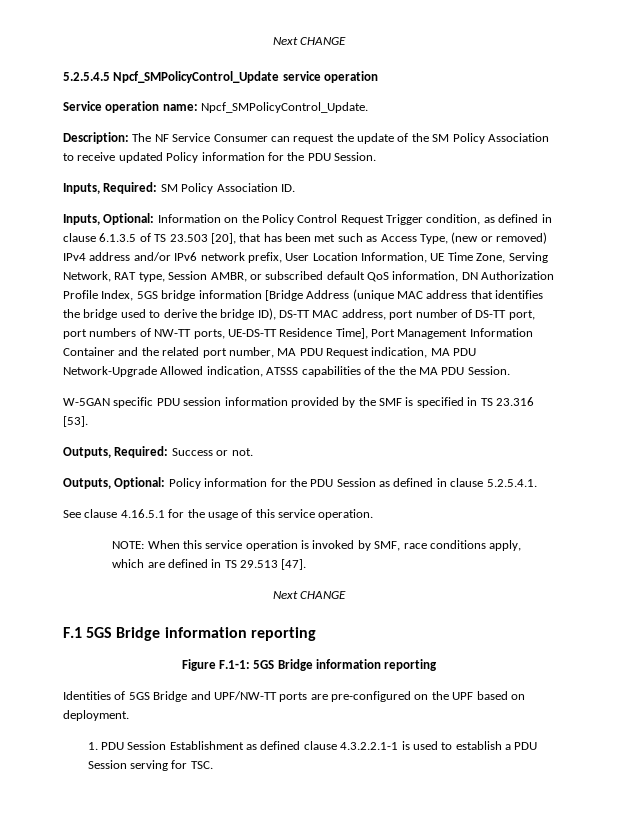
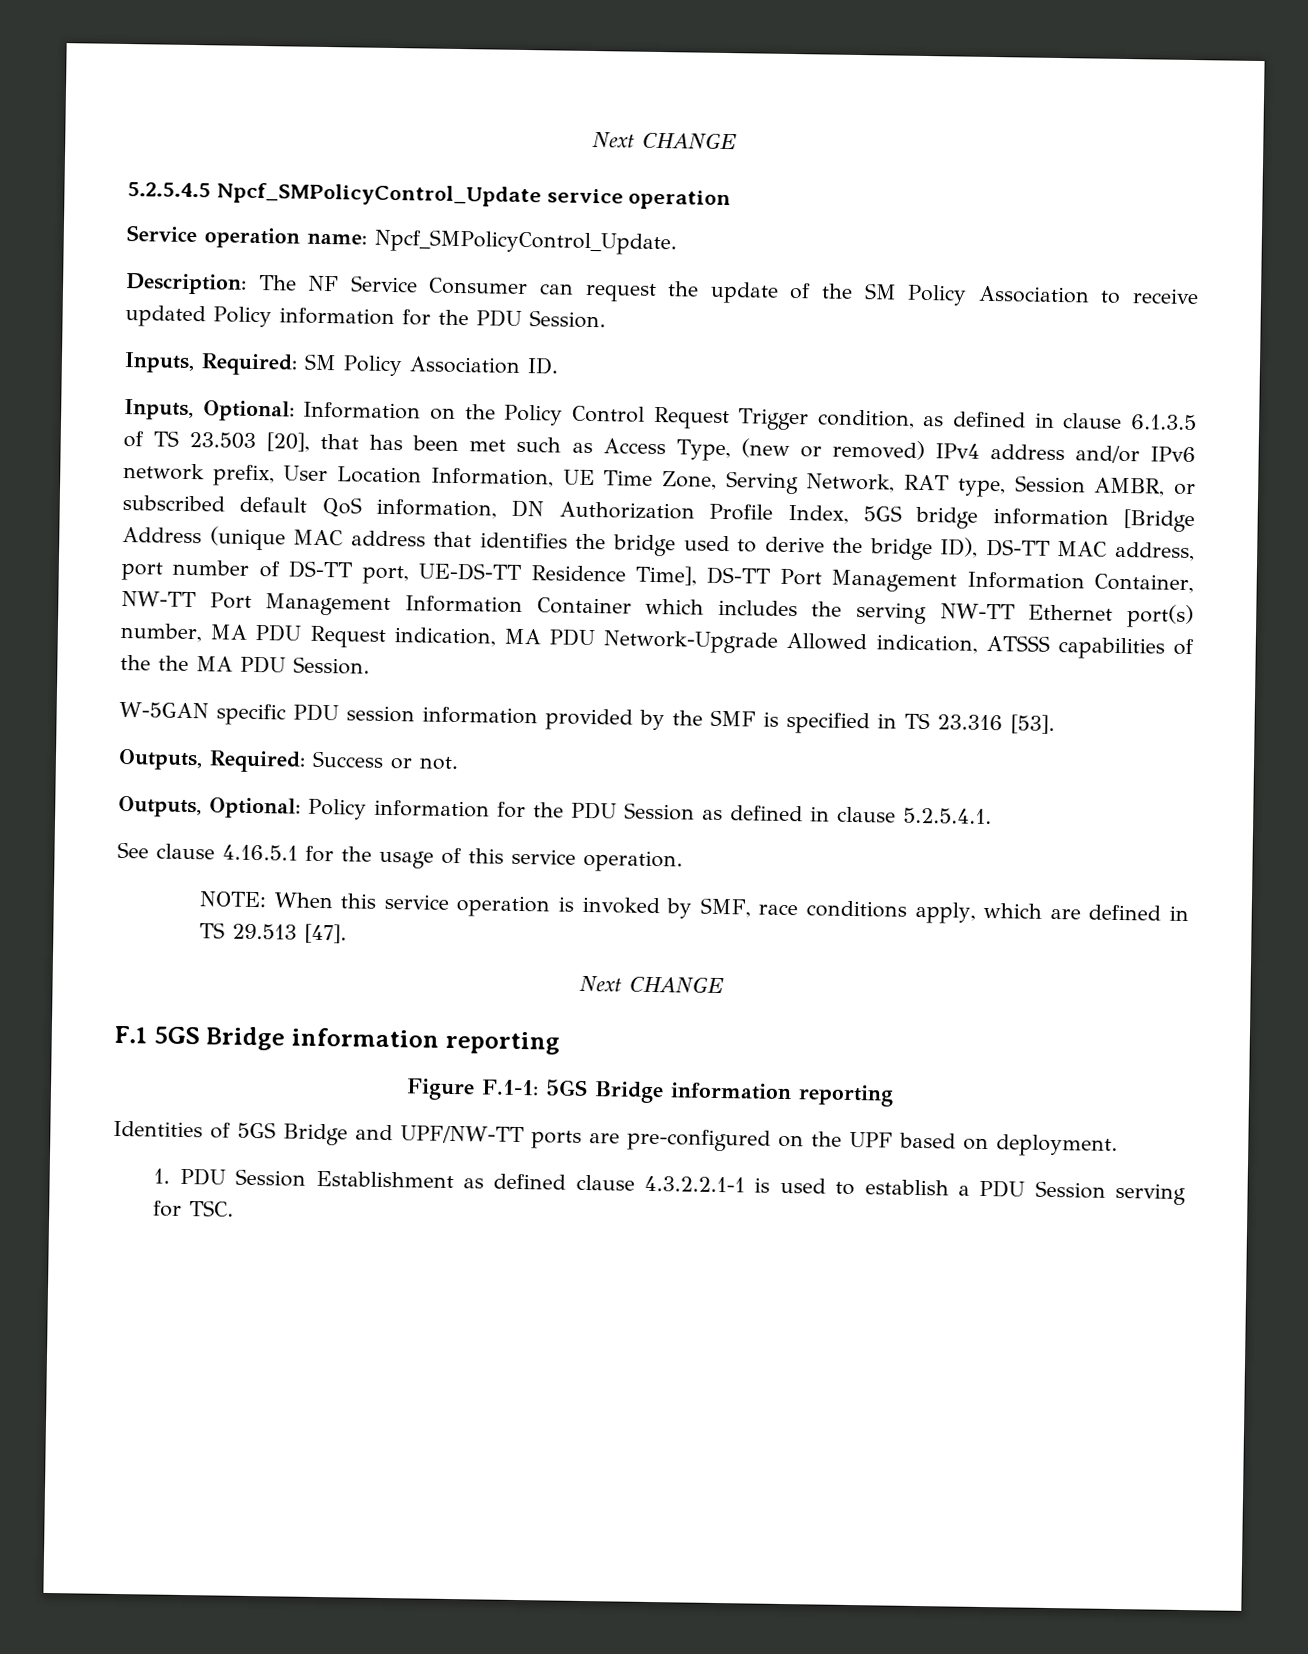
- Information on the Policy Control Request Trigger condition, as defined in clause 6.1.3.5 of TS 23.503 [20], that has been met such as Access Type, (new or removed) IPv4 address and/or IPv6 network prefix, User Location Information, UE Time Zone, Serving Network, RAT type, Session AMBR, or subscribed default QoS information, DN Authorization Profile Index, 5GS bridge information [Bridge Address (unique MAC address that identifies the bridge used to derive the bridge ID), DS-TT MAC address, port number of DS-TT port, port numbers of NW-TT ports, UE-DS-TT Residence Time], Port Management Information Container and the related port number, MA PDU Request indication, MA PDU Network-Upgrade Allowed indication, ATSSS capabilities of the the MA PDU Session.
+ Information on the Policy Control Request Trigger condition, as defined in clause 6.1.3.5 of TS 23.503 [20], that has been met such as Access Type, (new or removed) IPv4 address and/or IPv6 network prefix, User Location Information, UE Time Zone, Serving Network, RAT type, Session AMBR, or subscribed default QoS information, DN Authorization Profile Index, 5GS bridge information [Bridge Address (unique MAC address that identifies the bridge used to derive the bridge ID), DS-TT MAC address, port number of DS-TT port, UE-DS-TT Residence Time], DS-TT Port Management Information Container, NW-TT Port Management Information Container which includes the serving NW-TT Ethernet port(s) number, MA PDU Request indication, MA PDU Network-Upgrade Allowed indication, ATSSS capabilities of the the MA PDU Session.

